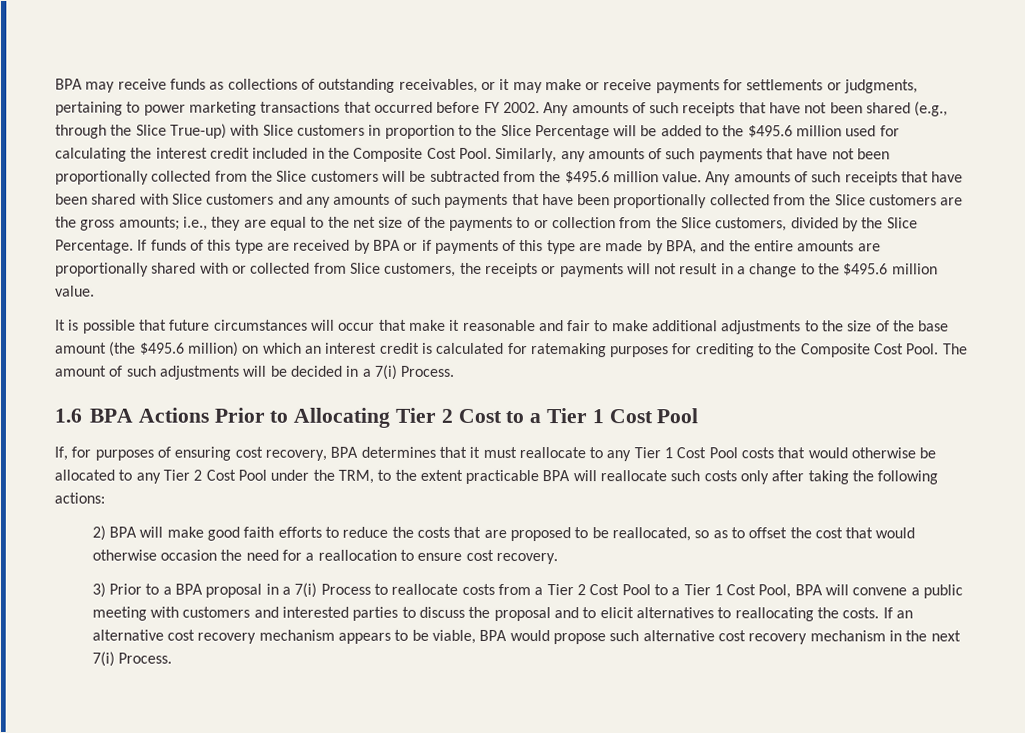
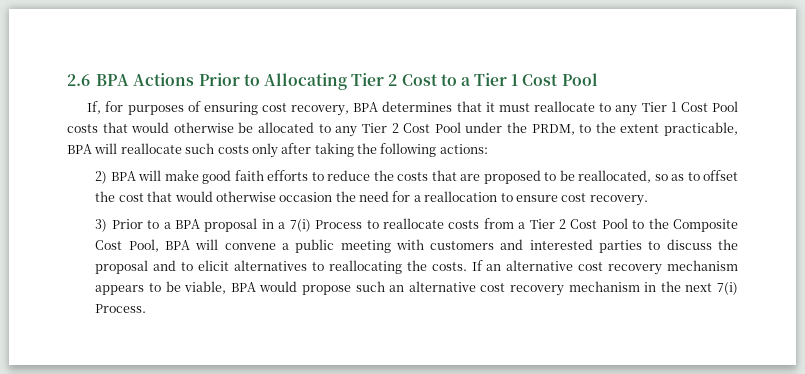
- BPA may receive funds as collections of outstanding receivables, or it may make or receive payments for settlements or judgments, pertaining to power marketing transactions that occurred before FY 2002. Any amounts of such receipts that have not been shared (e.g., through the Slice True-up) with Slice customers in proportion to the Slice Percentage will be added to the $495.6 million used for calculating the interest credit included in the Composite Cost Pool. Similarly, any amounts of such payments that have not been proportionally collected from the Slice customers will be subtracted from the $495.6 million value. Any amounts of such receipts that have been shared with Slice customers and any amounts of such payments that have been proportionally collected from the Slice customers are the gross amounts; i.e., they are equal to the net size of the payments to or collection from the Slice customers, divided by the Slice Percentage. If funds of this type are received by BPA or if payments of this type are made by BPA, and the entire amounts are proportionally shared with or collected from Slice customers, the receipts or payments will not result in a change to the $495.6 million value.
- It is possible that future circumstances will occur that make it reasonable and fair to make additional adjustments to the size of the base amount (the $495.6 million) on which an interest credit is calculated for ratemaking purposes for crediting to the Composite Cost Pool. The amount of such adjustments will be decided in a 7(i) Process.
- 1.6 BPA Actions Prior to Allocating Tier 2 Cost to a Tier 1 Cost Pool
+ 2.6 BPA Actions Prior to Allocating Tier 2 Cost to a Tier 1 Cost Pool
- If, for purposes of ensuring cost recovery, BPA determines that it must reallocate to any Tier 1 Cost Pool costs that would otherwise be allocated to any Tier 2 Cost Pool under the TRM, to the extent practicable BPA will reallocate such costs only after taking the following actions:
+ If, for purposes of ensuring cost recovery, BPA determines that it must reallocate to any Tier 1 Cost Pool costs that would otherwise be allocated to any Tier 2 Cost Pool under the PRDM, to the extent practicable, BPA will reallocate such costs only after taking the following actions:
- 3) Prior to a BPA proposal in a 7(i) Process to reallocate costs from a Tier 2 Cost Pool to a Tier 1 Cost Pool, BPA will convene a public meeting with customers and interested parties to discuss the proposal and to elicit alternatives to reallocating the costs.
+ 3) Prior to a BPA proposal in a 7(i) Process to reallocate costs from a Tier 2 Cost Pool to the Composite Cost Pool, BPA will convene a public meeting with customers and interested parties to discuss the proposal and to elicit alternatives to reallocating the costs.
- If an alternative cost recovery mechanism appears to be viable, BPA would propose such alternative cost recovery mechanism in the next 7(i) Process.
+ If an alternative cost recovery mechanism appears to be viable, BPA would propose such an alternative cost recovery mechanism in the next 7(i) Process.

